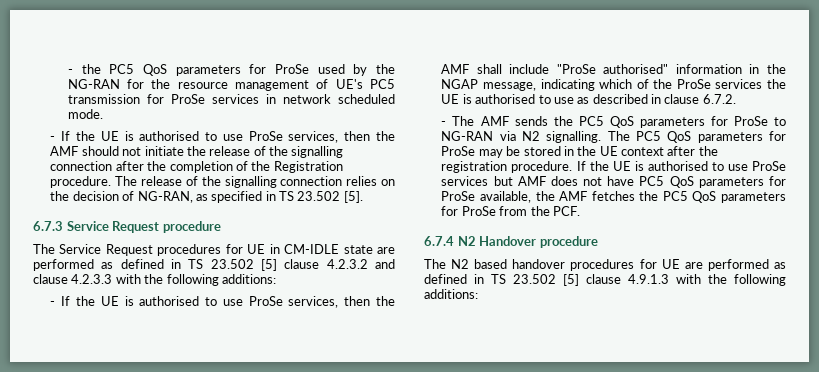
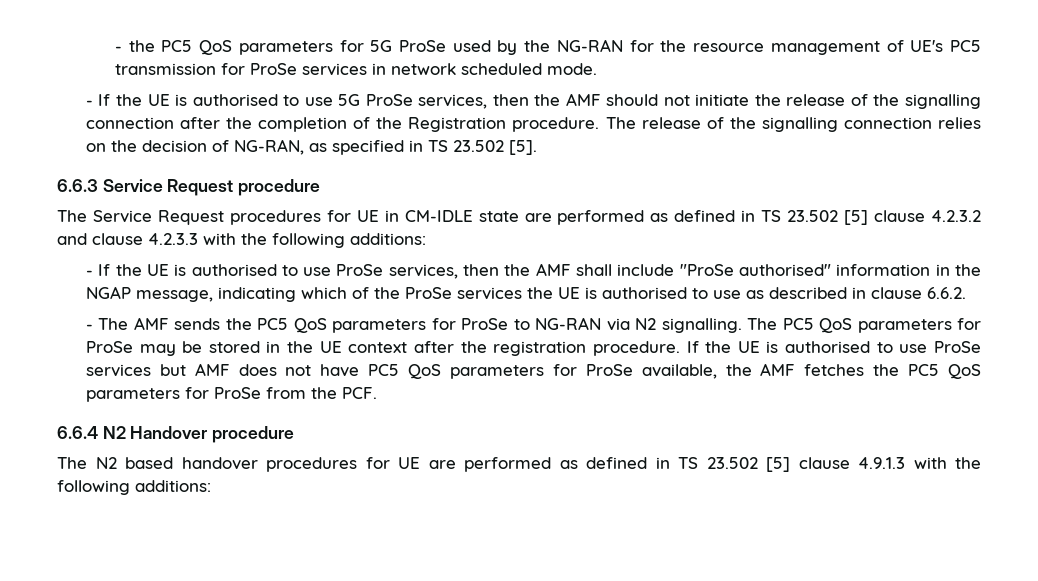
- - the PC5 QoS parameters for ProSe used by the NG-RAN for the resource management of UE's PC5 transmission for ProSe services in network scheduled mode.
+ - the PC5 QoS parameters for 5G ProSe used by the NG-RAN for the resource management of UE's PC5 transmission for ProSe services in network scheduled mode.
- - If the UE is authorised to use ProSe services, then the AMF should not initiate the release of the signalling connection after the completion of the Registration procedure.
+ - If the UE is authorised to use 5G ProSe services, then the AMF should not initiate the release of the signalling connection after the completion of the Registration procedure.
- 6.7.3 Service Request procedure
+ 6.6.3 Service Request procedure
- - If the UE is authorised to use ProSe services, then the AMF shall include "ProSe authorised" information in the NGAP message, indicating which of the ProSe services the UE is authorised to use as described in clause 6.7.2.
+ - If the UE is authorised to use ProSe services, then the AMF shall include "ProSe authorised" information in the NGAP message, indicating which of the ProSe services the UE is authorised to use as described in clause 6.6.2.
- 6.7.4 N2 Handover procedure
+ 6.6.4 N2 Handover procedure

